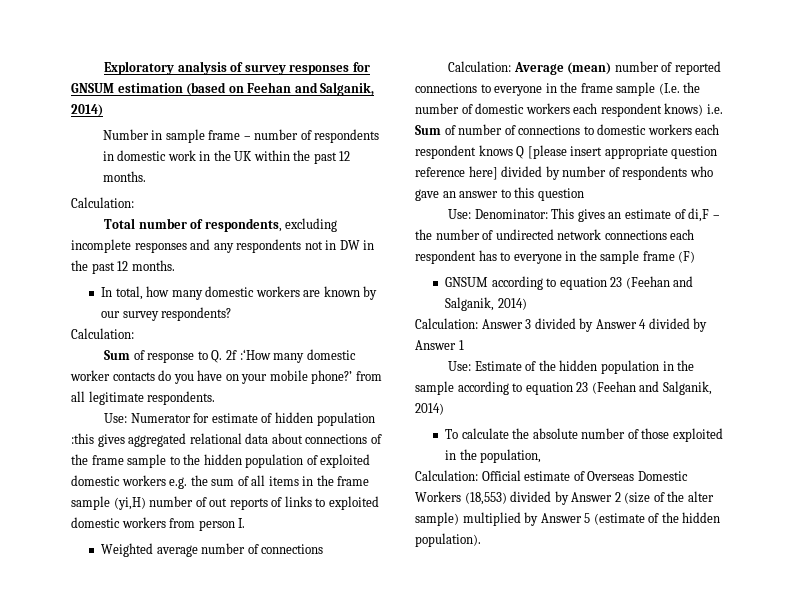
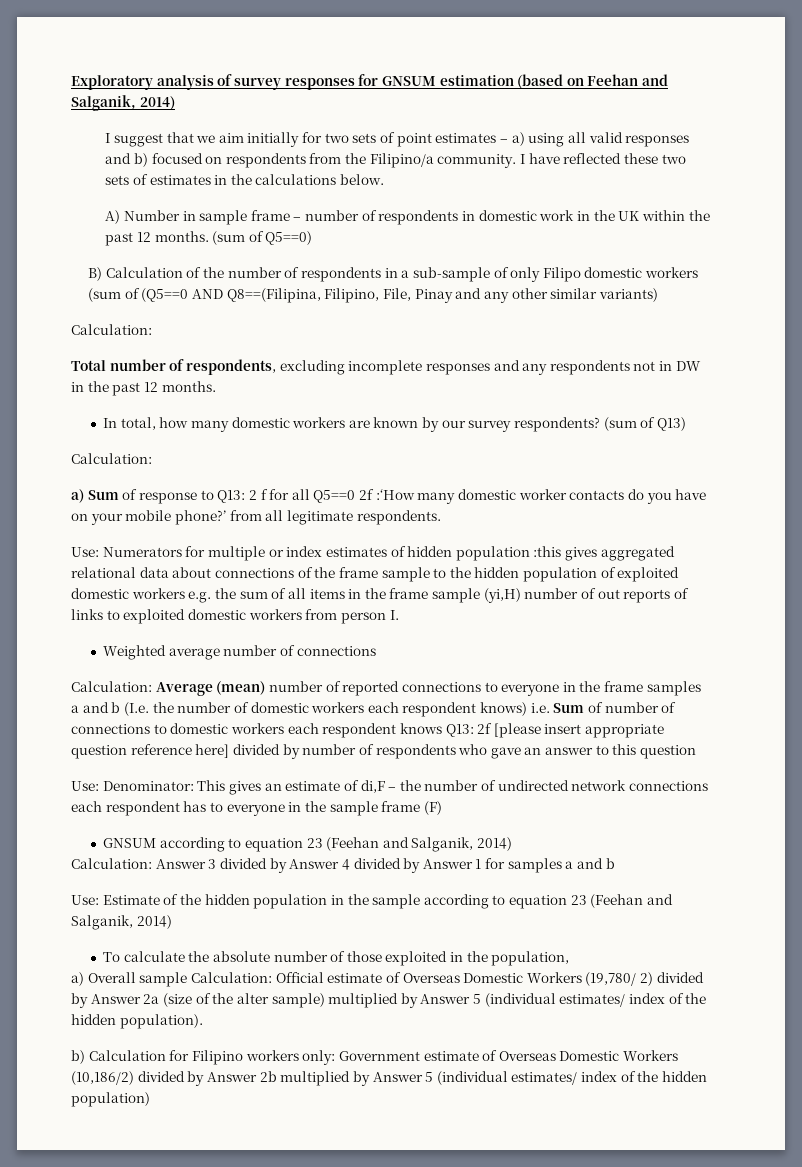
- Number in sample frame – number of respondents in domestic work in the UK within the past 12 months.
+ I suggest that we aim initially for two sets of point estimates – a) using all valid responses and b) focused on respondents from the Filipino/a community. I have reflected these two sets of estimates in the calculations below.
+ A) Number in sample frame – number of respondents in domestic work in the UK within the past 12 months. (sum of Q5==0)
+ B) Calculation of the number of respondents in a sub-sample of only Filipo domestic workers (sum of (Q5==0 AND Q8==(Filipina, Filipino, File, Pinay and any other similar variants)
- In total, how many domestic workers are known by our survey respondents?
+ In total, how many domestic workers are known by our survey respondents? (sum of Q13)
  Calculation:
- Sum of response to Q. 2f :‘How many domestic worker contacts do you have on your mobile phone?’ from all legitimate respondents.
+ a) Sum of response to Q13: 2 f for all Q5==0 2f :‘How many domestic worker contacts do you have on your mobile phone?’ from all legitimate respondents.
- Use: Numerator for estimate of hidden population :this gives aggregated relational data about connections of the frame sample to the hidden population of exploited domestic workers e.g. the sum of all items in the frame sample (yi,H) number of out reports of links to exploited domestic workers from person I.
+ Use: Numerators for multiple or index estimates of hidden population :this gives aggregated relational data about connections of the frame sample to the hidden population of exploited domestic workers e.g. the sum of all items in the frame sample (yi,H) number of out reports of links to exploited domestic workers from person I.
- Calculation: Average (mean) number of reported connections to everyone in the frame sample (I.e. the number of domestic workers each respondent knows) i.e. Sum of number of connections to domestic workers each respondent knows Q [please insert appropriate question reference here] divided by number of respondents who gave an answer to this question
+ Calculation: Average (mean) number of reported connections to everyone in the frame samples a and b (I.e. the number of domestic workers each respondent knows) i.e. Sum of number of connections to domestic workers each respondent knows Q13: 2f [please insert appropriate question reference here] divided by number of respondents who gave an answer to this question
- Calculation: Answer 3 divided by Answer 4 divided by Answer 1
+ Calculation: Answer 3 divided by Answer 4 divided by Answer 1 for samples a and b
- Calculation: Official estimate of Overseas Domestic Workers (18,553) divided by Answer 2 (size of the alter sample) multiplied by Answer 5 (estimate of the hidden population).
+ a) Overall sample Calculation: Official estimate of Overseas Domestic Workers (19,780/ 2) divided by Answer 2a (size of the alter sample) multiplied by Answer 5 (individual estimates/ index of the hidden population).
+ b) Calculation for Filipino workers only: Government estimate of Overseas Domestic Workers (10,186/2) divided by Answer 2b multiplied by Answer 5 (individual estimates/ index of the hidden population)

